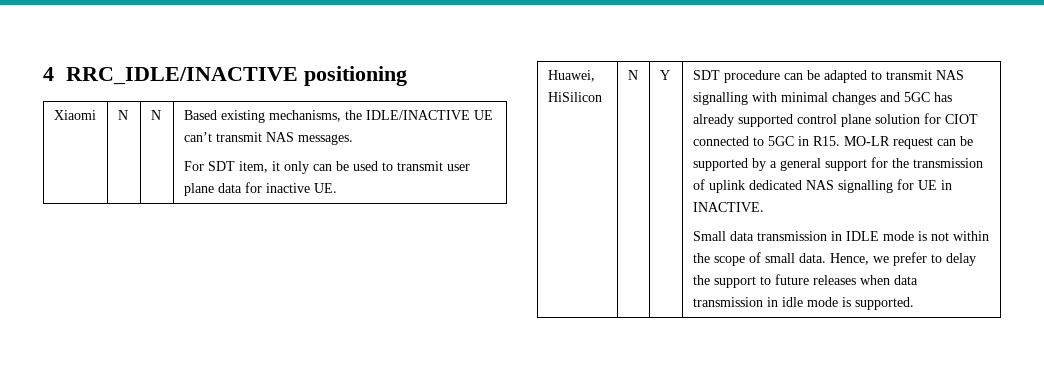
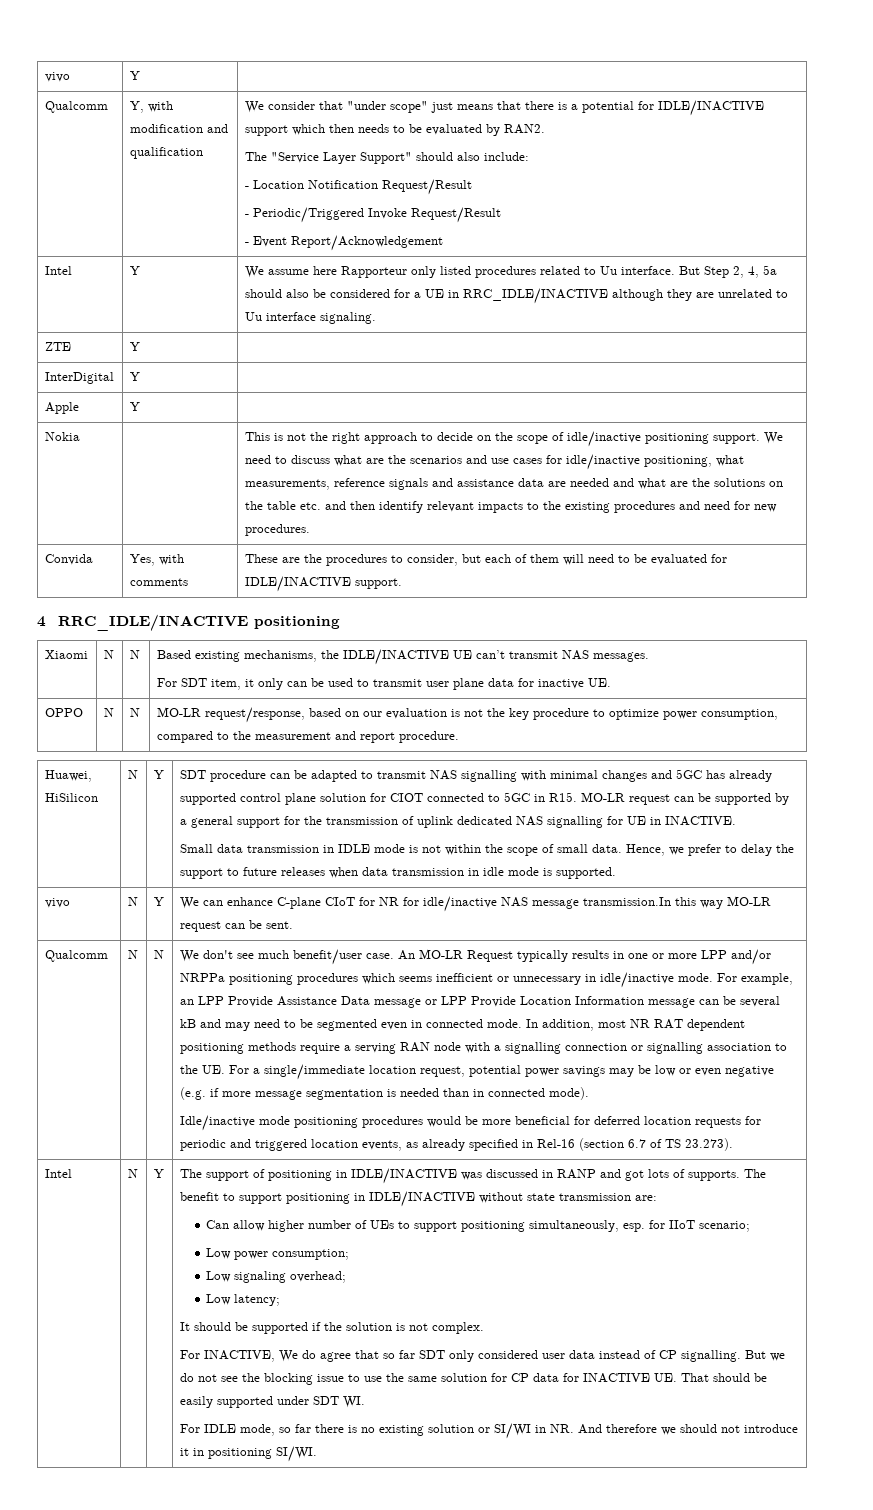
+ vivo | Y |
+ Qualcomm | Y, with modification and qualification | We consider that "under scope" just means that there is a potential for IDLE/INACTIVE support which then needs to be evaluated by RAN2.
+ The "Service Layer Support" should also include:
+ - Location Notification Request/Result
+ - Periodic/Triggered Invoke Request/Result
+ - Event Report/Acknowledgement
+ Intel | Y | We assume here Rapporteur only listed procedures related to Uu interface. But Step 2, 4, 5a should also be considered for a UE in RRC_IDLE/INACTIVE although they are unrelated to Uu interface signaling.
+ ZTE | Y |
+ InterDigital | Y |
+ Apple | Y |
+ Nokia | | This is not the right approach to decide on the scope of idle/inactive positioning support. We need to discuss what are the scenarios and use cases for idle/inactive positioning, what measurements, reference signals and assistance data are needed and what are the solutions on the table etc. and then identify relevant impacts to the existing procedures and need for new procedures.
+ Convida | Yes, with comments | These are the procedures to consider, but each of them will need to be evaluated for IDLE/INACTIVE support.
+ OPPO | N | N | MO-LR request/response, based on our evaluation is not the key procedure to optimize power consumption, compared to the measurement and report procedure.
+ vivo | N | Y | We can enhance C-plane CIoT for NR for idle/inactive NAS message transmission.In this way MO-LR request can be sent.
+ Qualcomm | N | N | We don't see much benefit/user case. An MO-LR Request typically results in one or more LPP and/or NRPPa positioning procedures which seems inefficient or unnecessary in idle/inactive mode. For example, an LPP Provide Assistance Data message or LPP Provide Location Information message can be several kB and may need to be segmented even in connected mode. In addition, most NR RAT dependent positioning methods require a serving RAN node with a signalling connection or signalling association to the UE. For a single/immediate location request, potential power savings may be low or even negative (e.g. if more message segmentation is needed than in connected mode).
+ Idle/inactive mode positioning procedures would be more beneficial for deferred location requests for periodic and triggered location events, as already specified in Rel-16 (section 6.7 of TS 23.273).
+ Intel | N | Y | The support of positioning in IDLE/INACTIVE was discussed in RANP and got lots of supports. The benefit to support positioning in IDLE/INACTIVE without state transmission are:
+ Can allow higher number of UEs to support positioning simultaneously, esp. for IIoT scenario;
+ Low power consumption;
+ Low signaling overhead;
+ Low latency;
+ It should be supported if the solution is not complex.
+ For INACTIVE, We do agree that so far SDT only considered user data instead of CP signalling. But we do not see the blocking issue to use the same solution for CP data for INACTIVE UE. That should be easily supported under SDT WI.
+ For IDLE mode, so far there is no existing solution or SI/WI in NR. And therefore we should not introduce it in positioning SI/WI.

